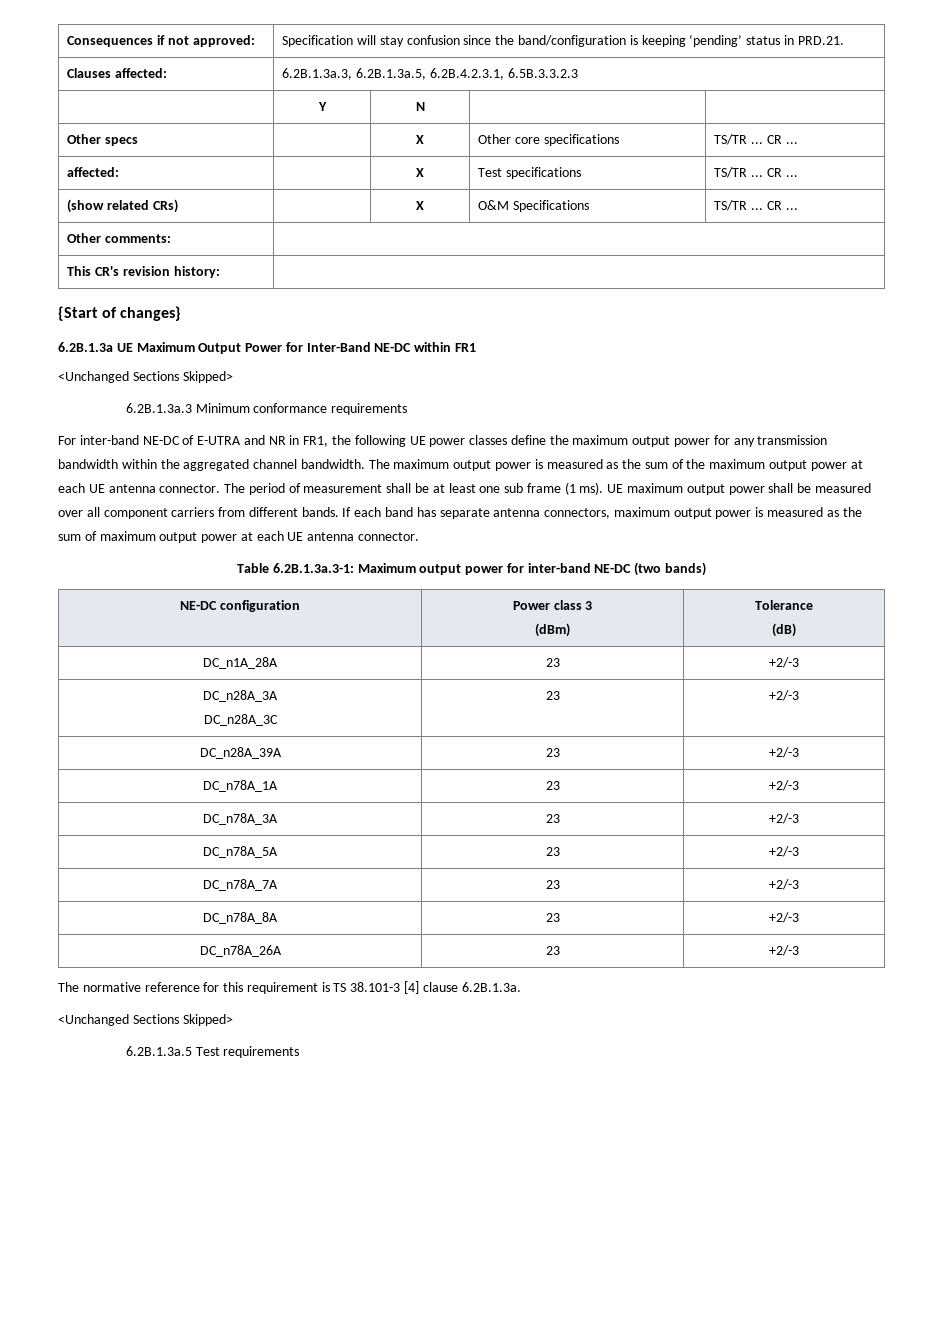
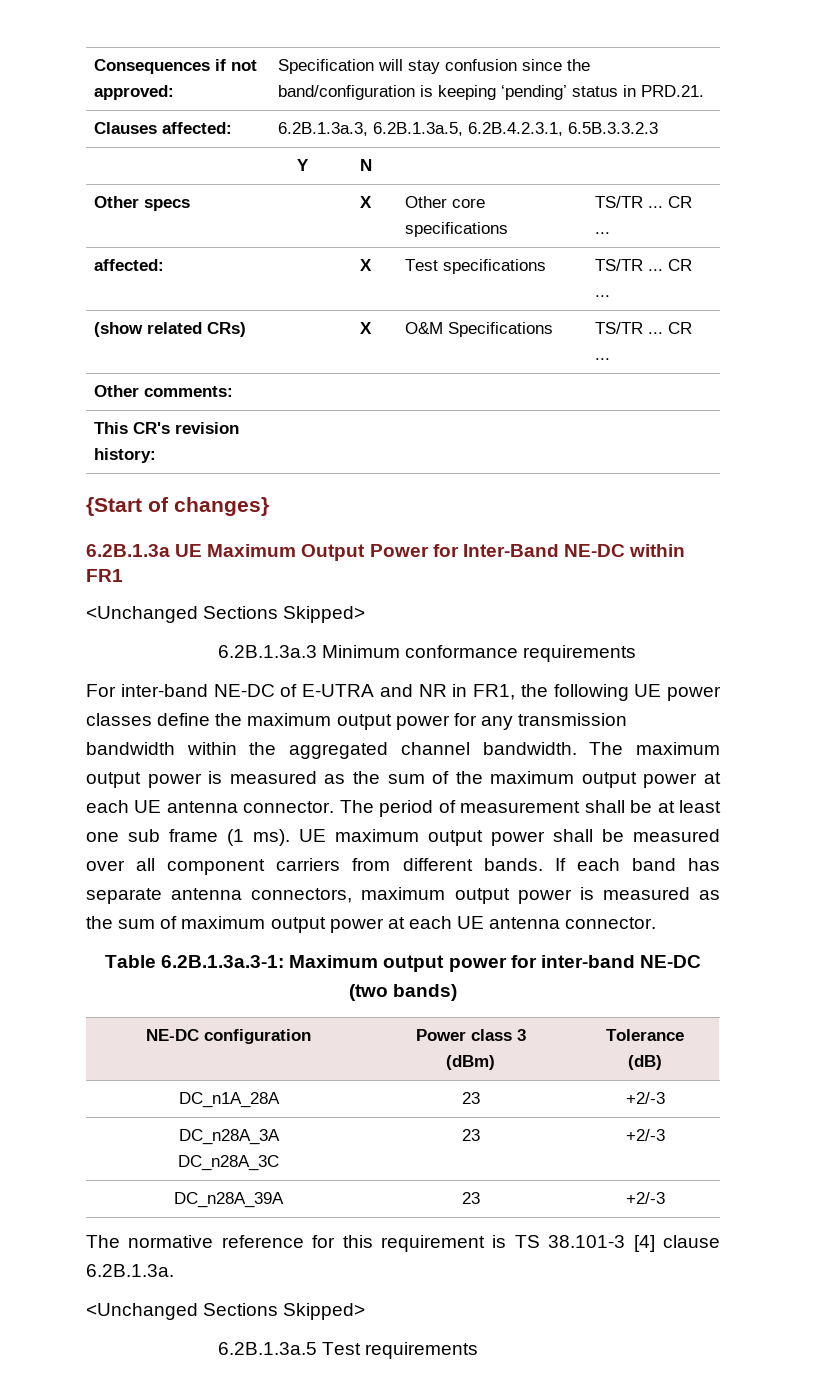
- DC_n78A_1A | 23 | +2/-3
- DC_n78A_3A | 23 | +2/-3
- DC_n78A_5A | 23 | +2/-3
- DC_n78A_7A | 23 | +2/-3
- DC_n78A_8A | 23 | +2/-3
- DC_n78A_26A | 23 | +2/-3

